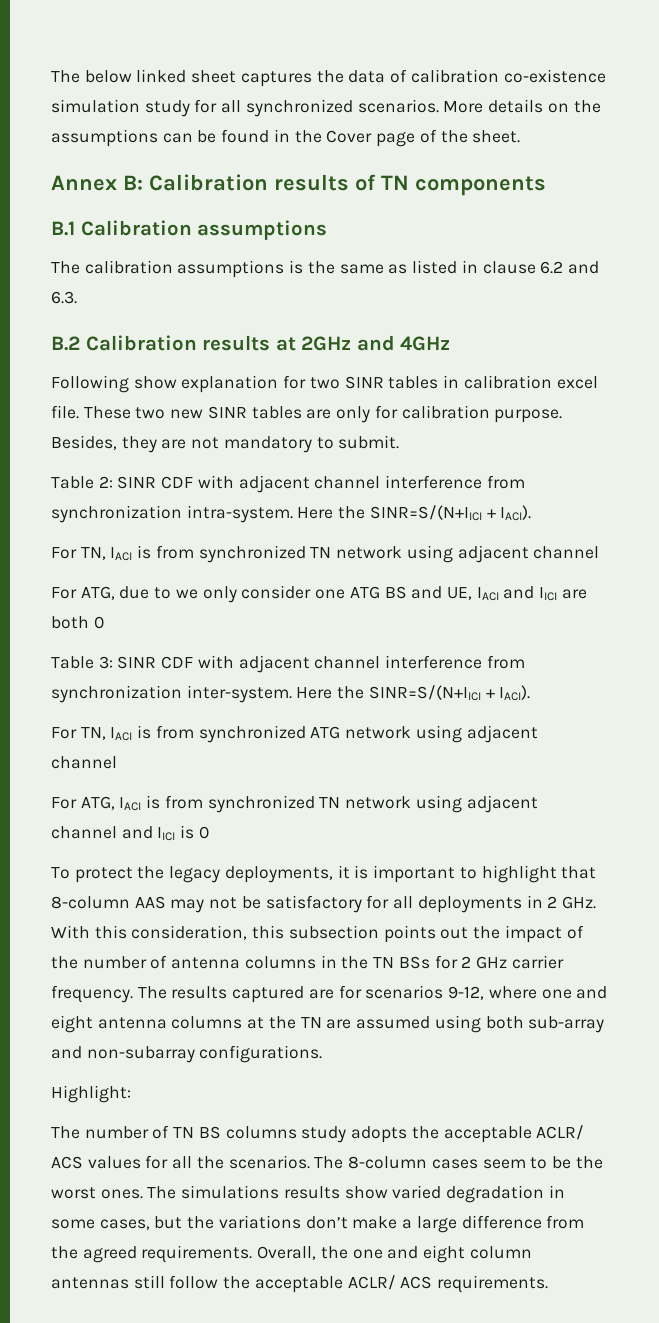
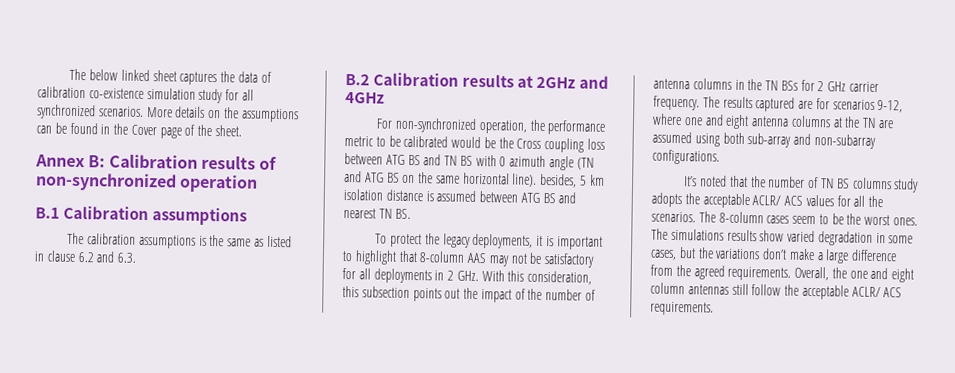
- Annex B: Calibration results of TN components
+ Annex B: Calibration results of non-synchronized operation
- Following show explanation for two SINR tables in calibration excel file. These two new SINR tables are only for calibration purpose. Besides, they are not mandatory to submit.
- Table 2: SINR CDF with adjacent channel interference from synchronization intra-system. Here the SINR=S/(N+IICI + IACI).
- For TN, IACI is from synchronized TN network using adjacent channel
- For ATG, due to we only consider one ATG BS and UE, IACI and IICI are both 0
- Table 3: SINR CDF with adjacent channel interference from synchronization inter-system. Here the SINR=S/(N+IICI + IACI).
- For TN, IACI is from synchronized ATG network using adjacent channel
- For ATG, IACI is from synchronized TN network using adjacent channel and IICI is 0
+ For non-synchronized operation, the performance metric to be calibrated would be the Cross coupling loss between ATG BS and TN BS with 0 azimuth angle (TN and ATG BS on the same horizontal line). besides, 5 km isolation distance is assumed between ATG BS and nearest TN BS.
- Highlight:
- The number of TN BS columns study adopts the acceptable ACLR/ ACS values for all the scenarios.
+ It’s noted that the number of TN BS columns study adopts the acceptable ACLR/ ACS values for all the scenarios.

